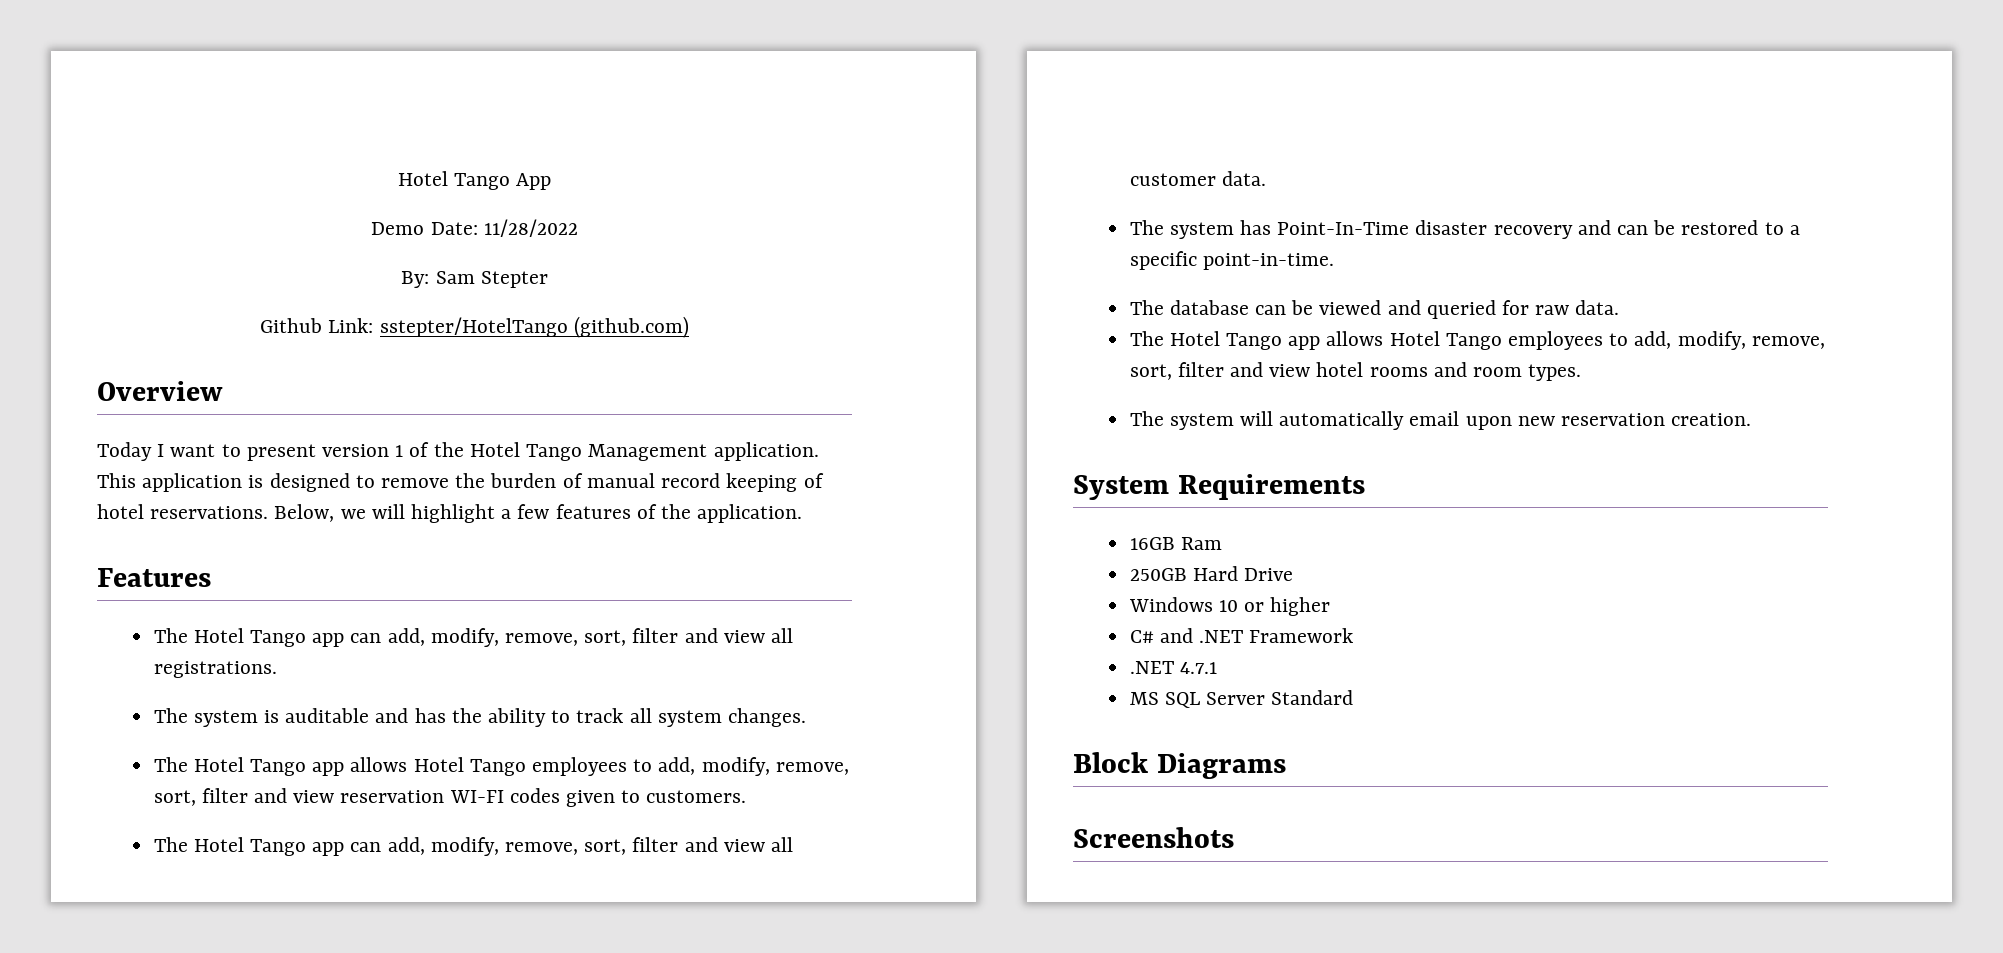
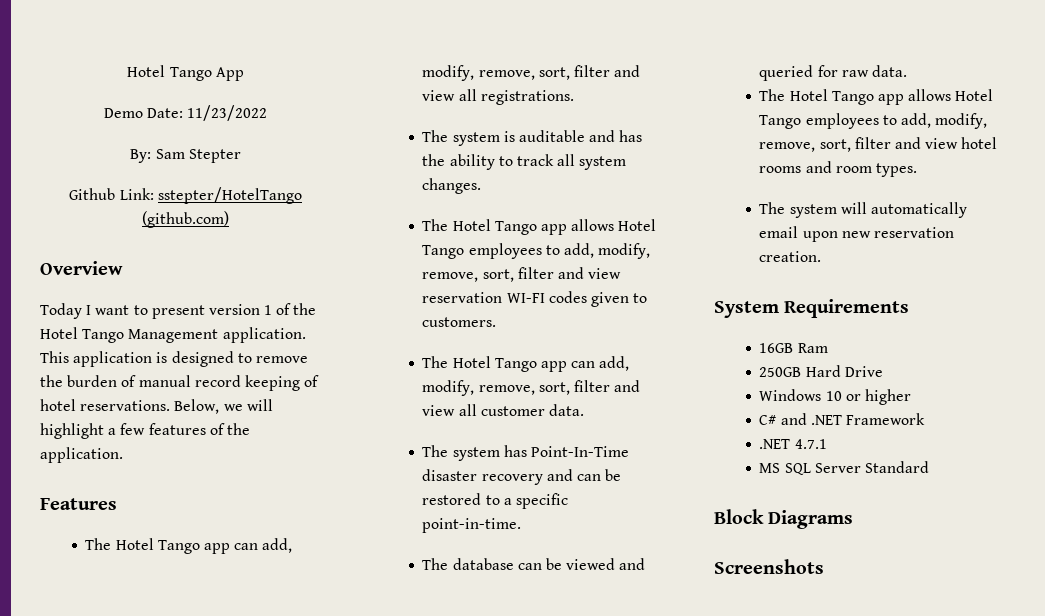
- Demo Date: 11/28/2022
+ Demo Date: 11/23/2022

